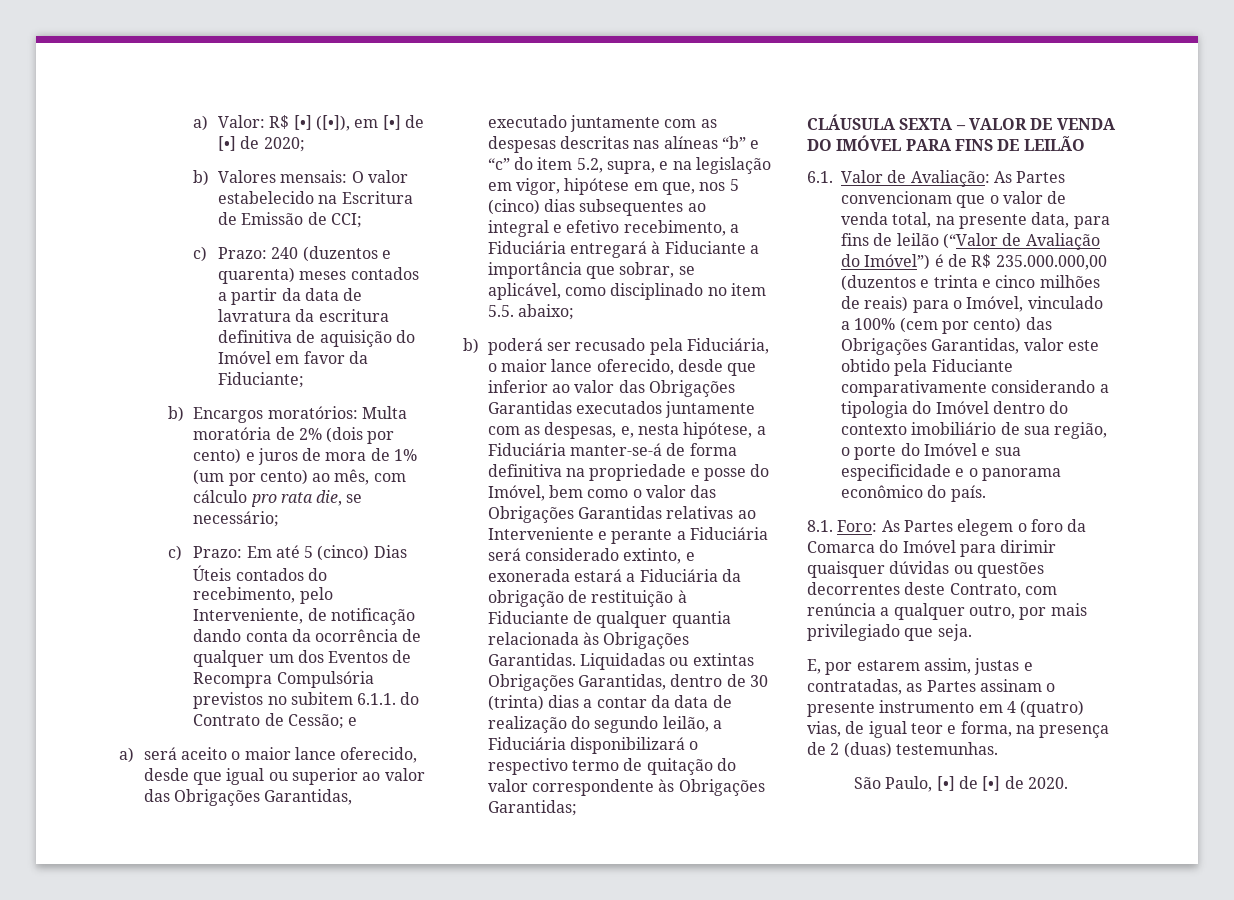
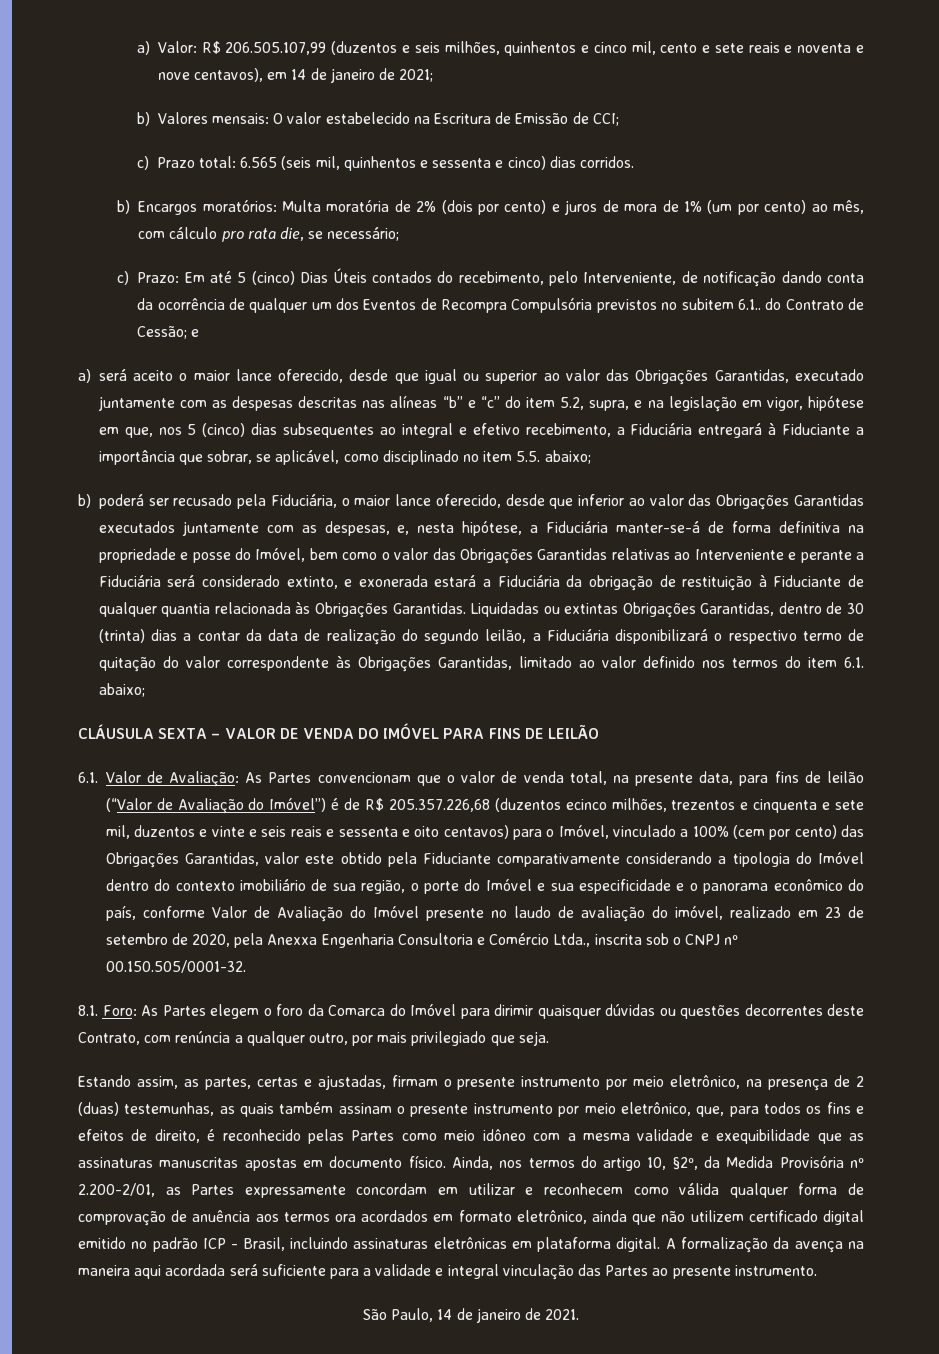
- a) Valor: R$ [•] ([•]), em [•] de [•] de 2020;
+ a) Valor: R$ 206.505.107,99 (duzentos e seis milhões, quinhentos e cinco mil, cento e sete reais e noventa e nove centavos), em 14 de janeiro de 2021;
- c) Prazo: 240 (duzentos e quarenta) meses contados a partir da data de lavratura da escritura definitiva de aquisição do Imóvel em favor da Fiduciante;
+ c) Prazo total: 6.565 (seis mil, quinhentos e sessenta e cinco) dias corridos.
- c) Prazo: Em até 5 (cinco) Dias Úteis contados do recebimento, pelo Interveniente, de notificação dando conta da ocorrência de qualquer um dos Eventos de Recompra Compulsória previstos no subitem 6.1.1. do Contrato de Cessão; e
+ c) Prazo: Em até 5 (cinco) Dias Úteis contados do recebimento, pelo Interveniente, de notificação dando conta da ocorrência de qualquer um dos Eventos de Recompra Compulsória previstos no subitem 6.1.. do Contrato de Cessão; e
- Liquidadas ou extintas Obrigações Garantidas, dentro de 30 (trinta) dias a contar da data de realização do segundo leilão, a Fiduciária disponibilizará o respectivo termo de quitação do valor correspondente às Obrigações Garantidas;
+ Liquidadas ou extintas Obrigações Garantidas, dentro de 30 (trinta) dias a contar da data de realização do segundo leilão, a Fiduciária disponibilizará o respectivo termo de quitação do valor correspondente às Obrigações Garantidas, limitado ao valor definido nos termos do item 6.1. abaixo;
- As Partes convencionam que o valor de venda total, na presente data, para fins de leilão (“Valor de Avaliação do Imóvel”) é de R$ 235.000.000,00 (duzentos e trinta e cinco milhões de reais) para o Imóvel, vinculado a 100% (cem por cento) das Obrigações Garantidas, valor este obtido pela Fiduciante comparativamente considerando a tipologia do Imóvel dentro do contexto imobiliário de sua região, o porte do Imóvel e sua especificidade e o panorama econômico do país.
+ As Partes convencionam que o valor de venda total, na presente data, para fins de leilão (“Valor de Avaliação do Imóvel”) é de R$ 205.357.226,68 (duzentos ecinco milhões, trezentos e cinquenta e sete mil, duzentos e vinte e seis reais e sessenta e oito centavos) para o Imóvel, vinculado a 100% (cem por cento) das Obrigações Garantidas, valor este obtido pela Fiduciante comparativamente considerando a tipologia do Imóvel dentro do contexto imobiliário de sua região, o porte do Imóvel e sua especificidade e o panorama econômico do país, conforme Valor de Avaliação do Imóvel presente no laudo de avaliação do imóvel, realizado em 23 de setembro de 2020, pela Anexxa Engenharia Consultoria e Comércio Ltda., inscrita sob o CNPJ nº 00.150.505/0001-32.
- E, por estarem assim, justas e contratadas, as Partes assinam o presente instrumento em 4 (quatro) vias, de igual teor e forma, na presença de 2 (duas) testemunhas.
- São Paulo, [•] de [•] de 2020.
+ Estando assim, as partes, certas e ajustadas, firmam o presente instrumento por meio eletrônico, na presença de 2 (duas) testemunhas, as quais também assinam o presente instrumento por meio eletrônico, que, para todos os fins e efeitos de direito, é reconhecido pelas Partes como meio idôneo com a mesma validade e exequibilidade que as assinaturas manuscritas apostas em documento físico. Ainda, nos termos do artigo 10, §2º, da Medida Provisória nº 2.200-2/01, as Partes expressamente concordam em utilizar e reconhecem como válida qualquer forma de comprovação de anuência aos termos ora acordados em formato eletrônico, ainda que não utilizem certificado digital emitido no padrão ICP - Brasil, incluindo assinaturas eletrônicas em plataforma digital. A formalização da avença na maneira aqui acordada será suficiente para a validade e integral vinculação das Partes ao presente instrumento.
+ São Paulo, 14 de janeiro de 2021.

